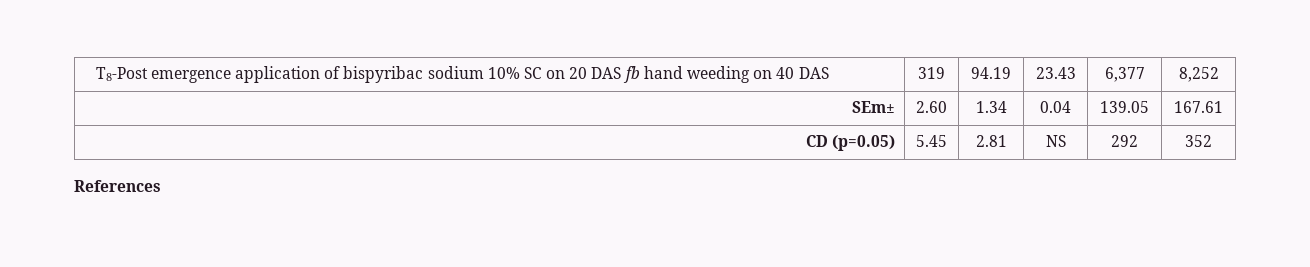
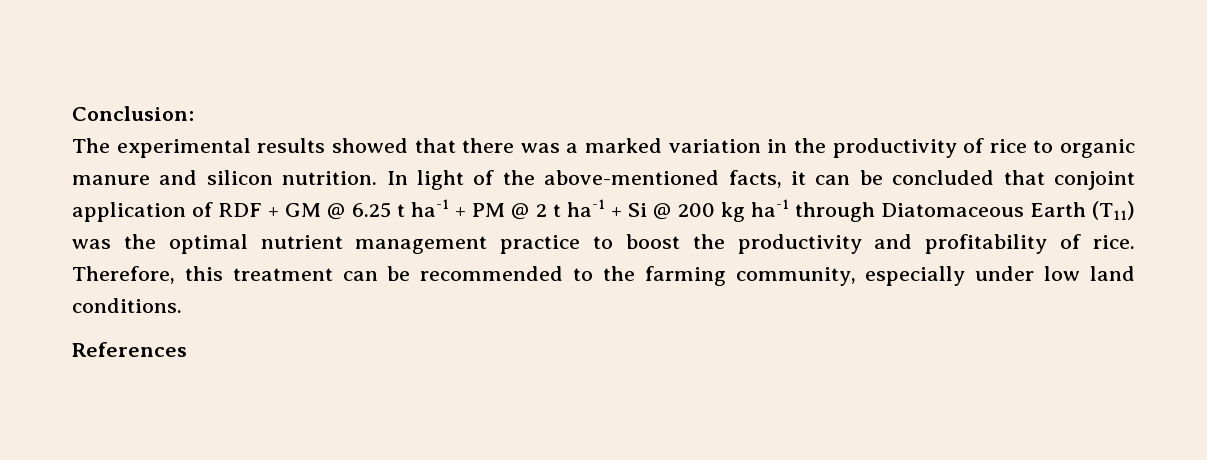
- T8-Post emergence application of bispyribac sodium 10% SC on 20 DAS fb hand weeding on 40 DAS | 319 | 94.19 | 23.43 | 6,377 | 8,252
- SEm± | 2.60 | 1.34 | 0.04 | 139.05 | 167.61
- CD (p=0.05) | 5.45 | 2.81 | NS | 292 | 352
+ Conclusion:
+ The experimental results showed that there was a marked variation in the productivity of rice to organic manure and silicon nutrition. In light of the above-mentioned facts, it can be concluded that conjoint application of RDF + GM @ 6.25 t ha-1 + PM @ 2 t ha-1 + Si @ 200 kg ha-1 through Diatomaceous Earth (T11) was the optimal nutrient management practice to boost the productivity and profitability of rice. Therefore, this treatment can be recommended to the farming community, especially under low land conditions.

